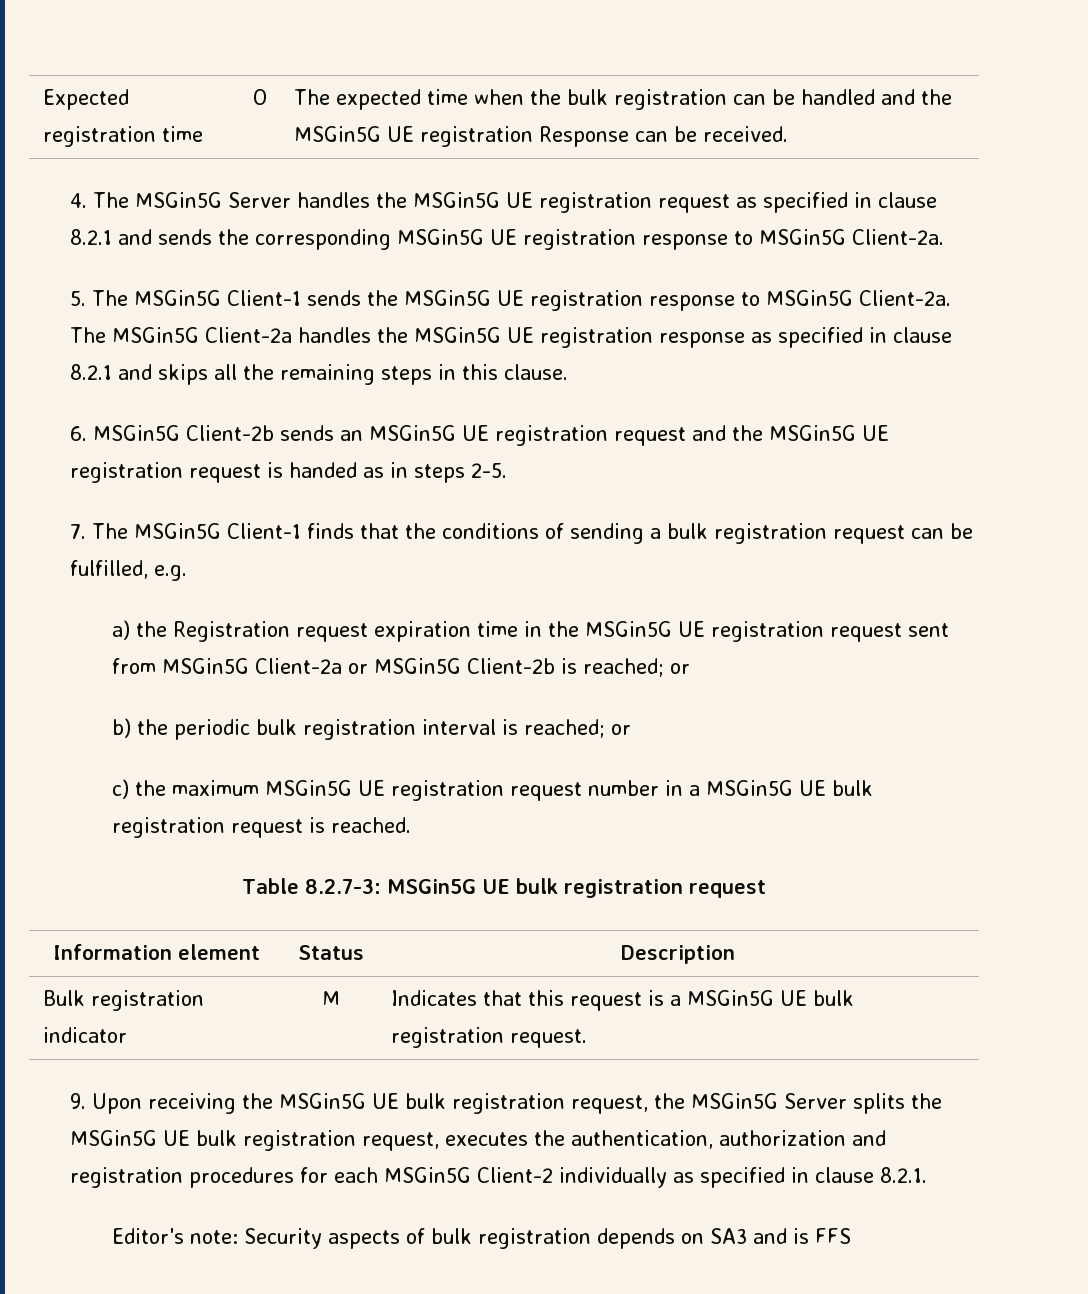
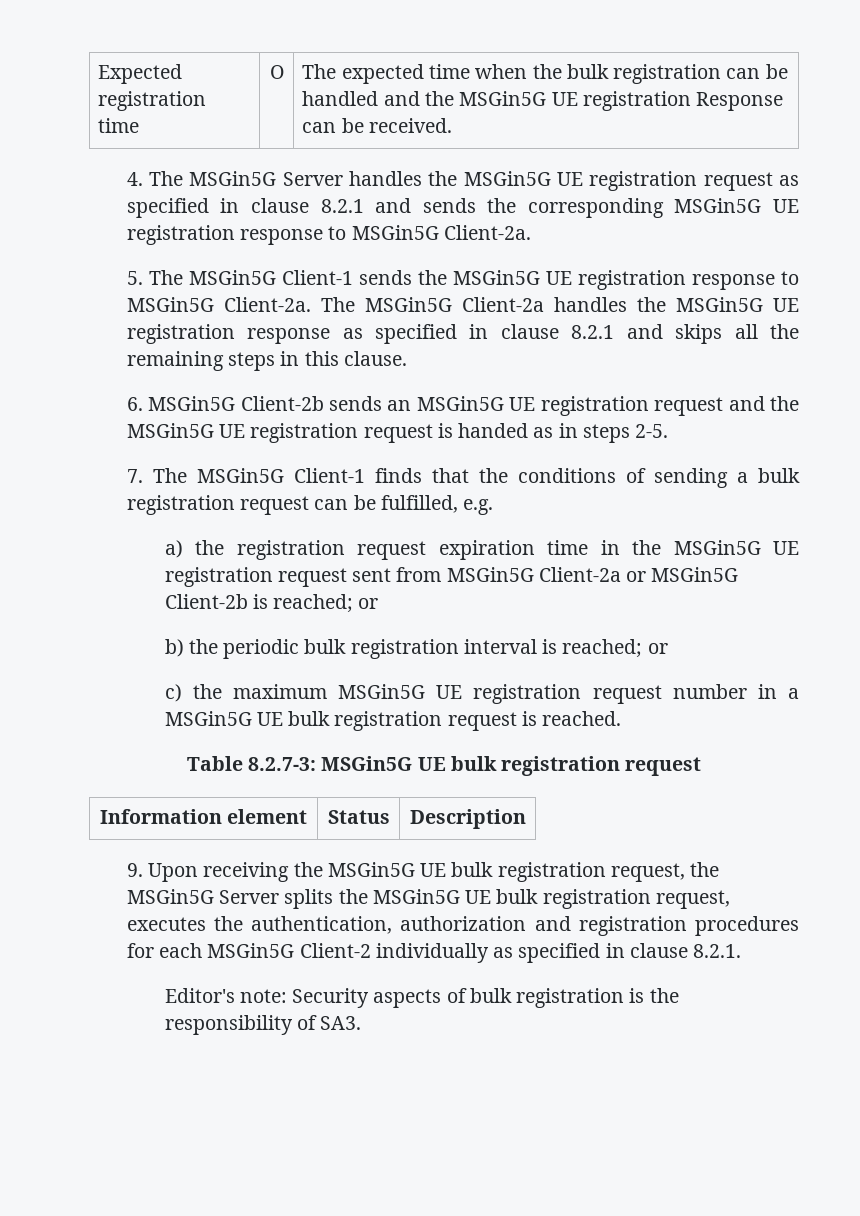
- a) the Registration request expiration time in the MSGin5G UE registration request sent from MSGin5G Client-2a or MSGin5G Client-2b is reached; or
+ a) the registration request expiration time in the MSGin5G UE registration request sent from MSGin5G Client-2a or MSGin5G Client-2b is reached; or
- Bulk registration indicator | M | Indicates that this request is a MSGin5G UE bulk registration request.
- Editor's note: Security aspects of bulk registration depends on SA3 and is FFS
+ Editor's note: Security aspects of bulk registration is the responsibility of SA3.

